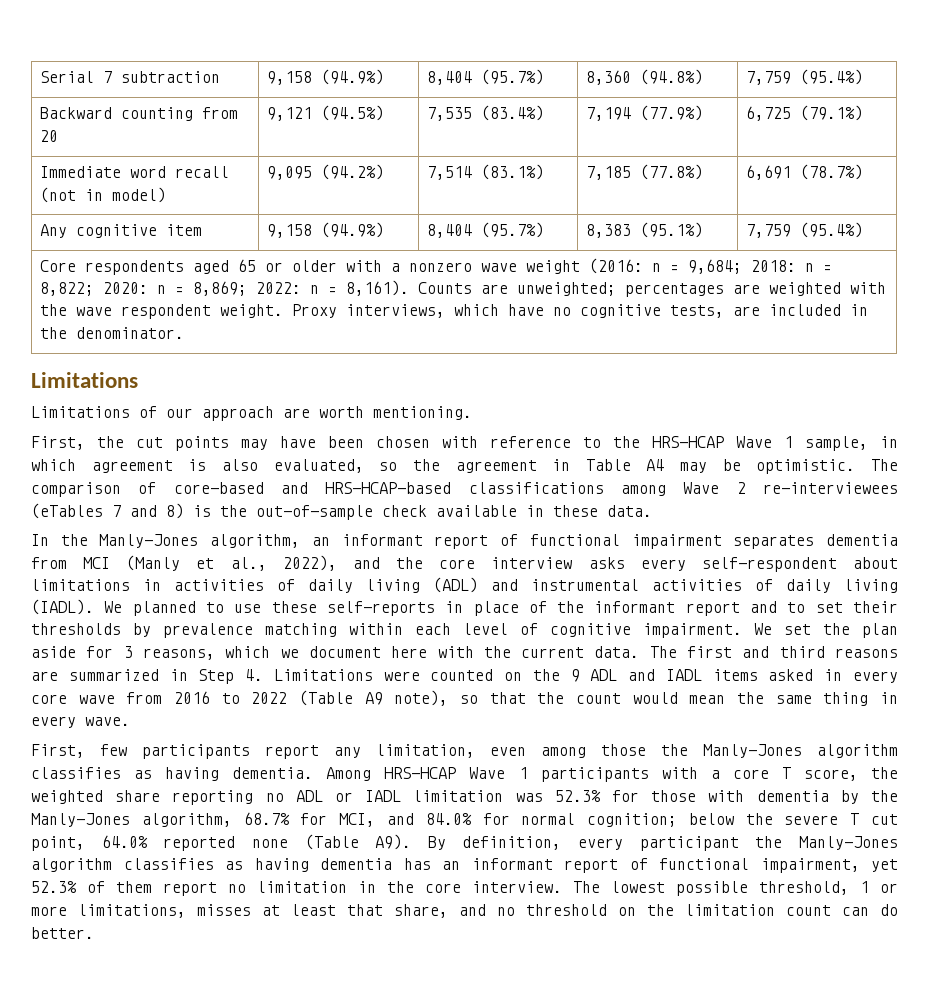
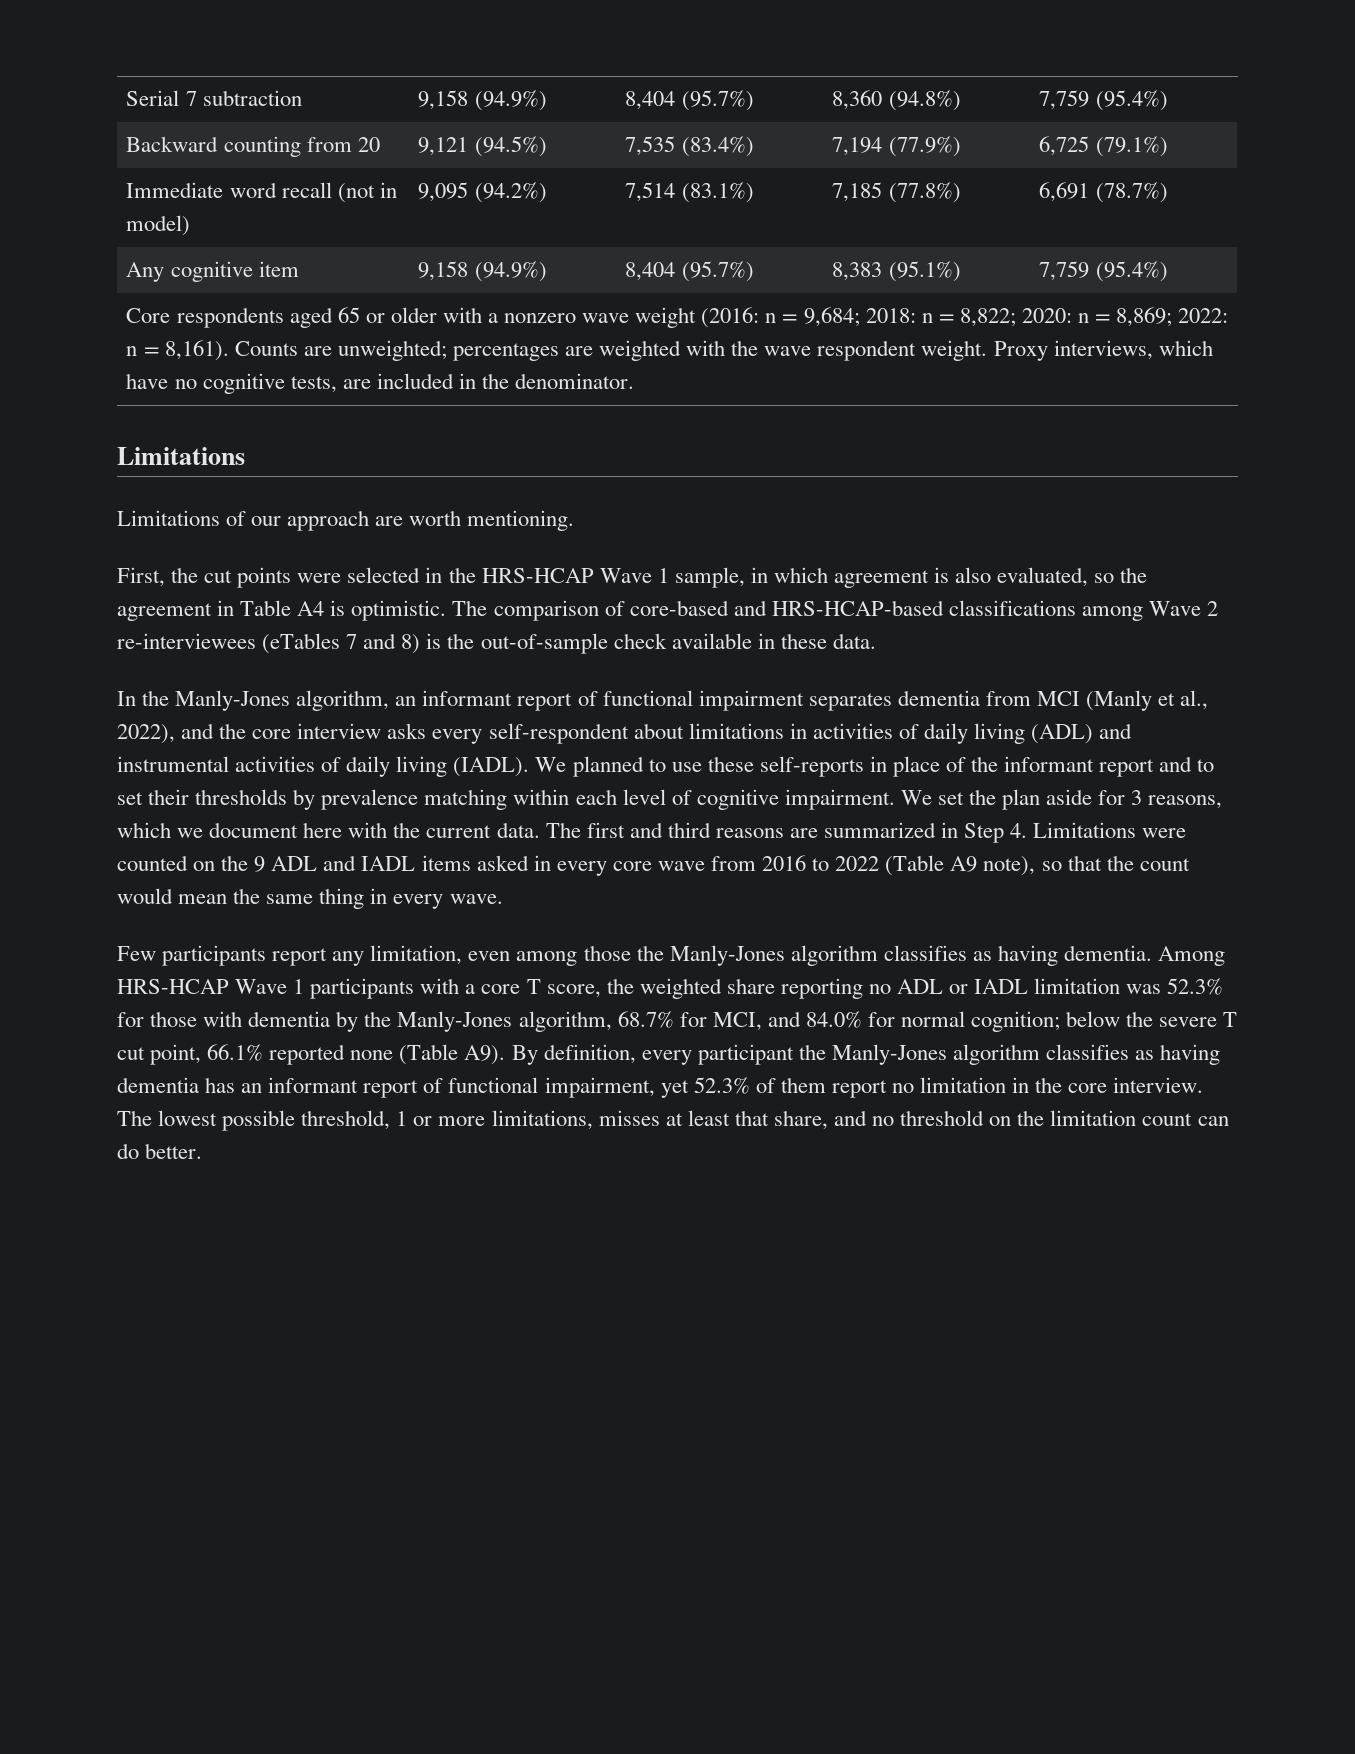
- First, the cut points may have been chosen with reference to the HRS-HCAP Wave 1 sample, in which agreement is also evaluated, so the agreement in Table A4 may be optimistic.
+ First, the cut points were selected in the HRS-HCAP Wave 1 sample, in which agreement is also evaluated, so the agreement in Table A4 is optimistic.
- First, few participants report any limitation, even among those the Manly-Jones algorithm classifies as having dementia.
+ Few participants report any limitation, even among those the Manly-Jones algorithm classifies as having dementia.
- below the severe T cut point, 64.0% reported none (Table A9). By definition, every participant the Manly-Jones algorithm classifies as having dementia has an informant report of functional impairment, yet 52.3% of them report no limitation in the core interview.
+ below the severe T cut point, 66.1% reported none (Table A9). By definition, every participant the Manly-Jones algorithm classifies as having dementia has an informant report of functional impairment, yet 52.3% of them report no limitation in the core interview.

